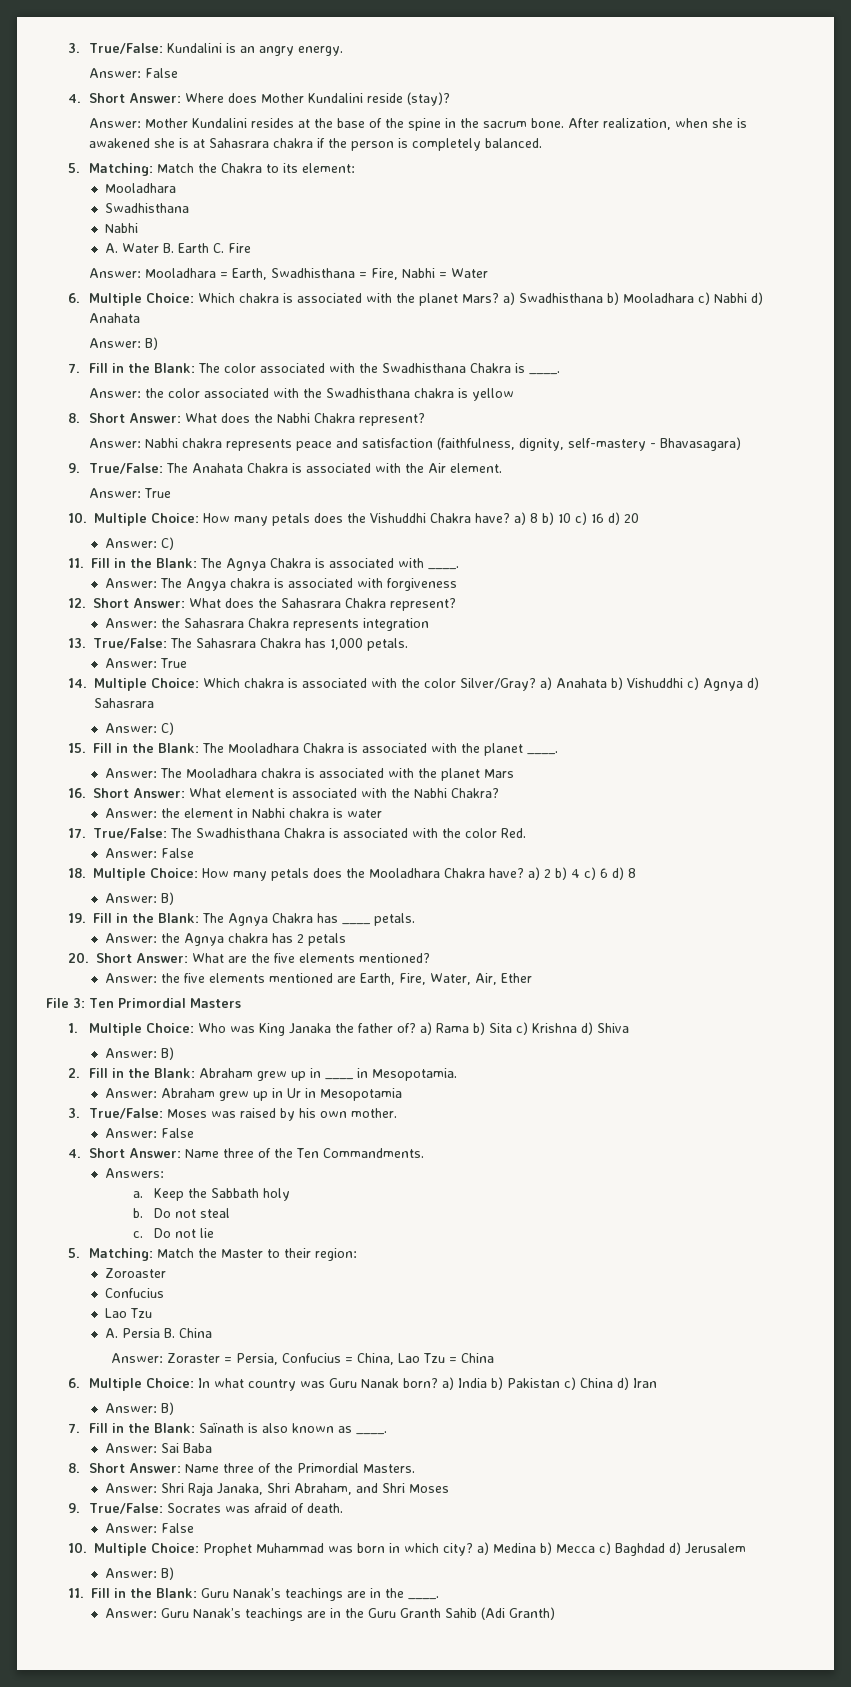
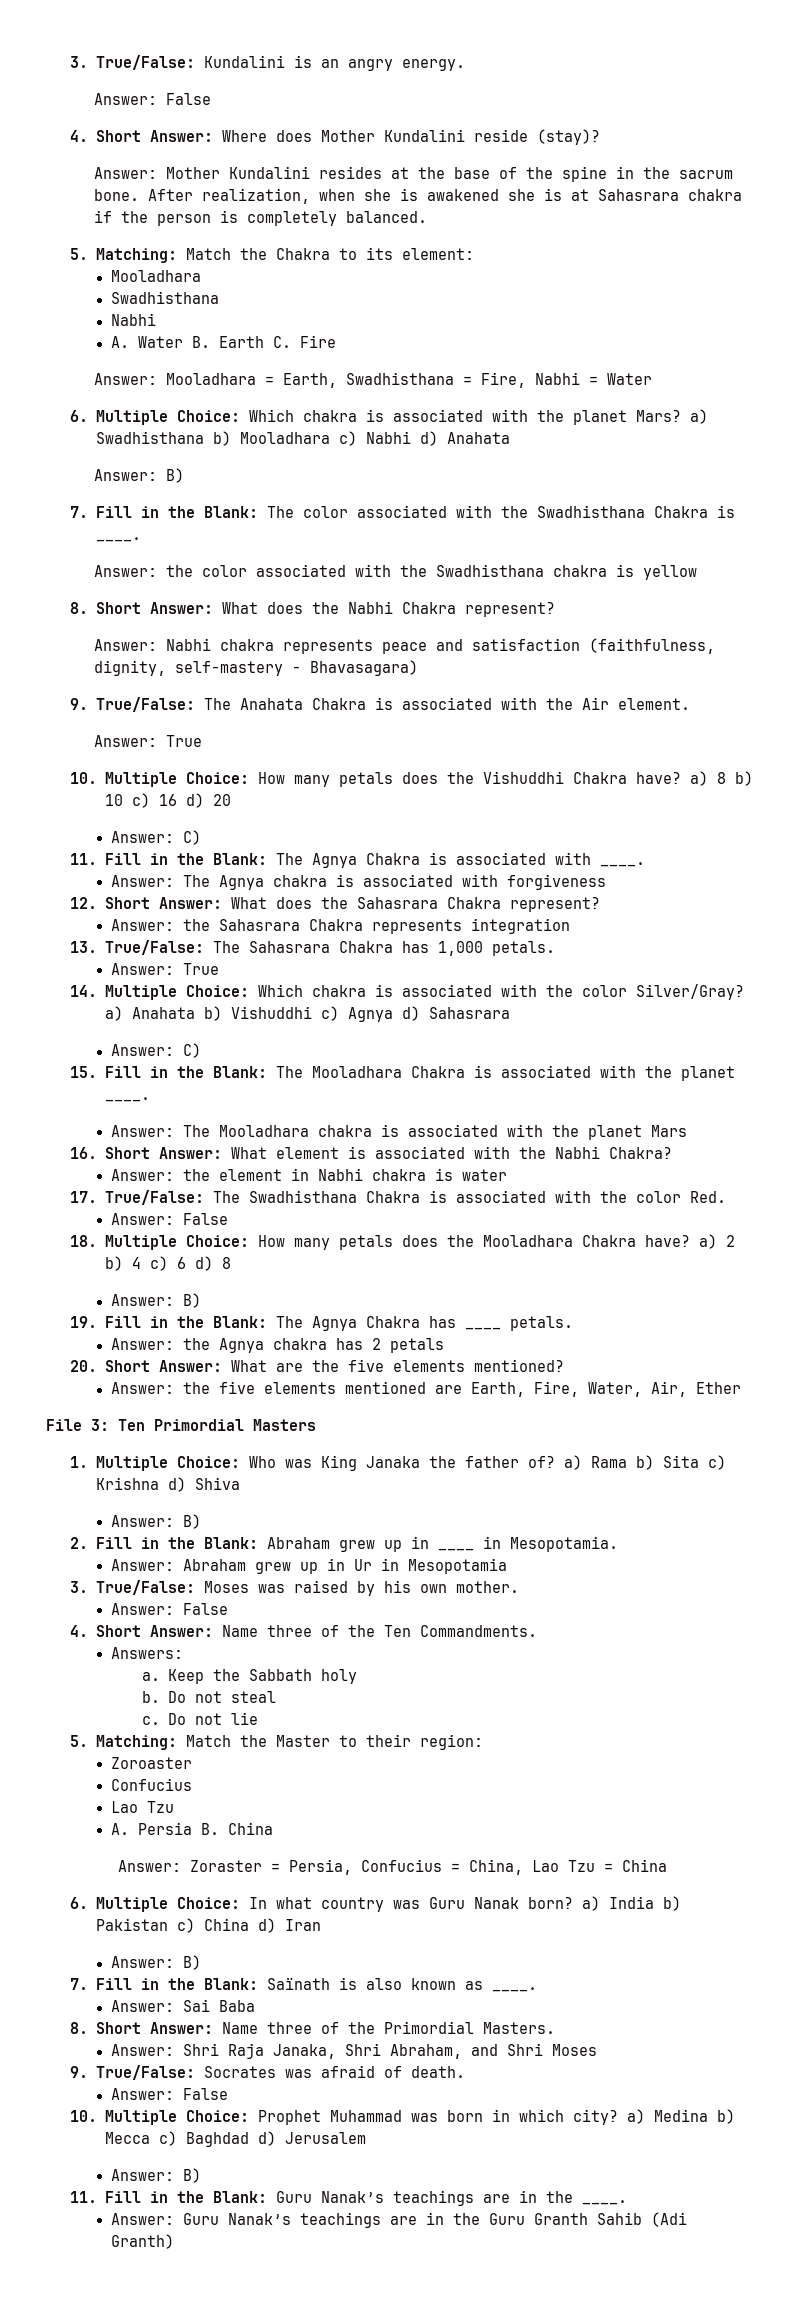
- Answer: The Angya chakra is associated with forgiveness
+ Answer: The Agnya chakra is associated with forgiveness

